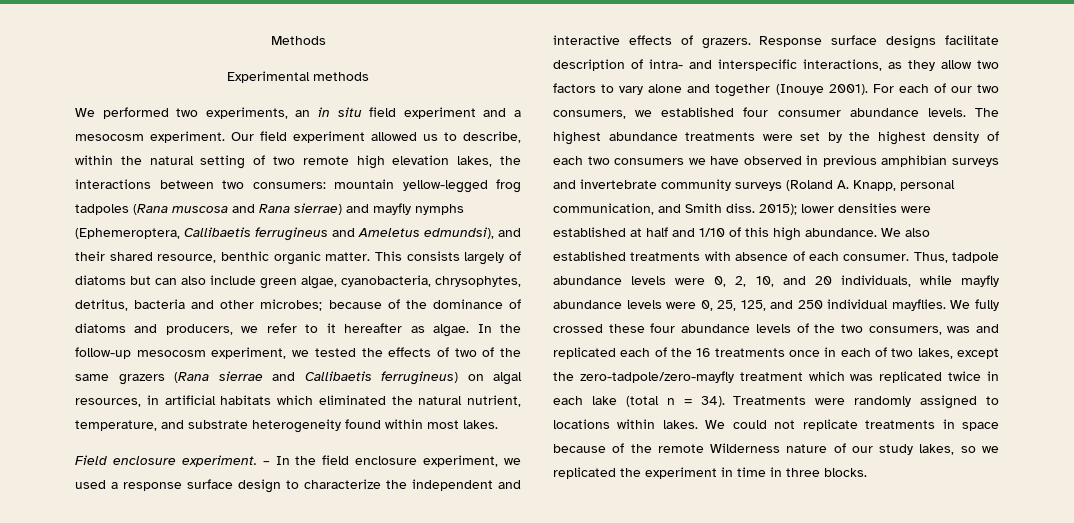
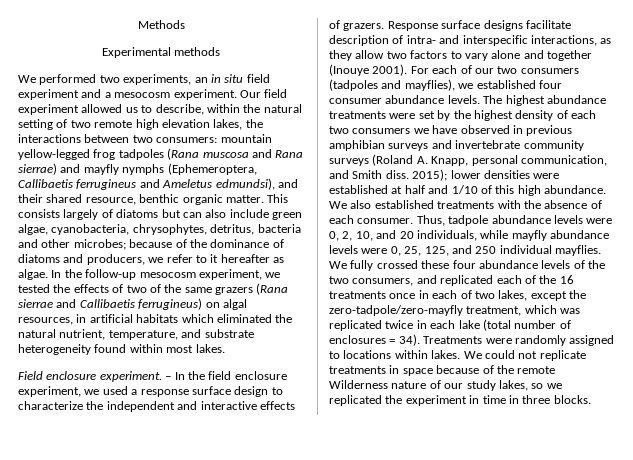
- For each of our two consumers, we established four consumer abundance levels.
+ For each of our two consumers (tadpoles and mayflies), we established four consumer abundance levels.
- We also established treatments with absence of each consumer.
+ We also established treatments with the absence of each consumer.
- We fully crossed these four abundance levels of the two consumers, was and replicated each of the 16 treatments once in each of two lakes, except the zero-tadpole/zero-mayfly treatment which was replicated twice in each lake (total n = 34).
+ We fully crossed these four abundance levels of the two consumers, and replicated each of the 16 treatments once in each of two lakes, except the zero-tadpole/zero-mayfly treatment, which was replicated twice in each lake (total number of enclosures = 34).

